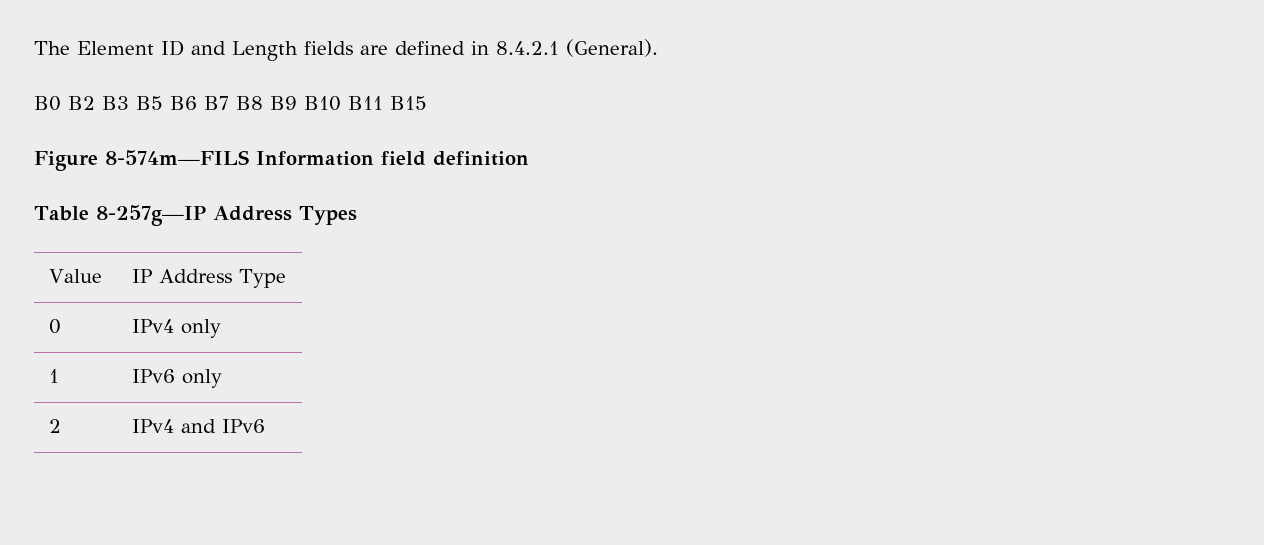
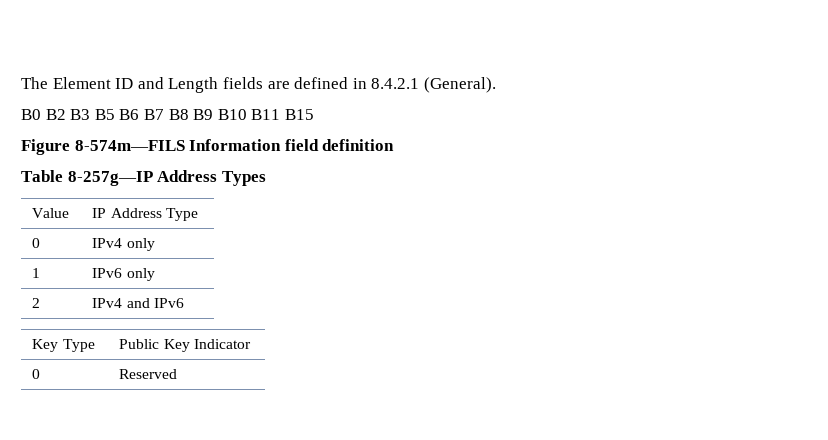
+ Key Type | Public Key Indicator
+ 0 | Reserved

